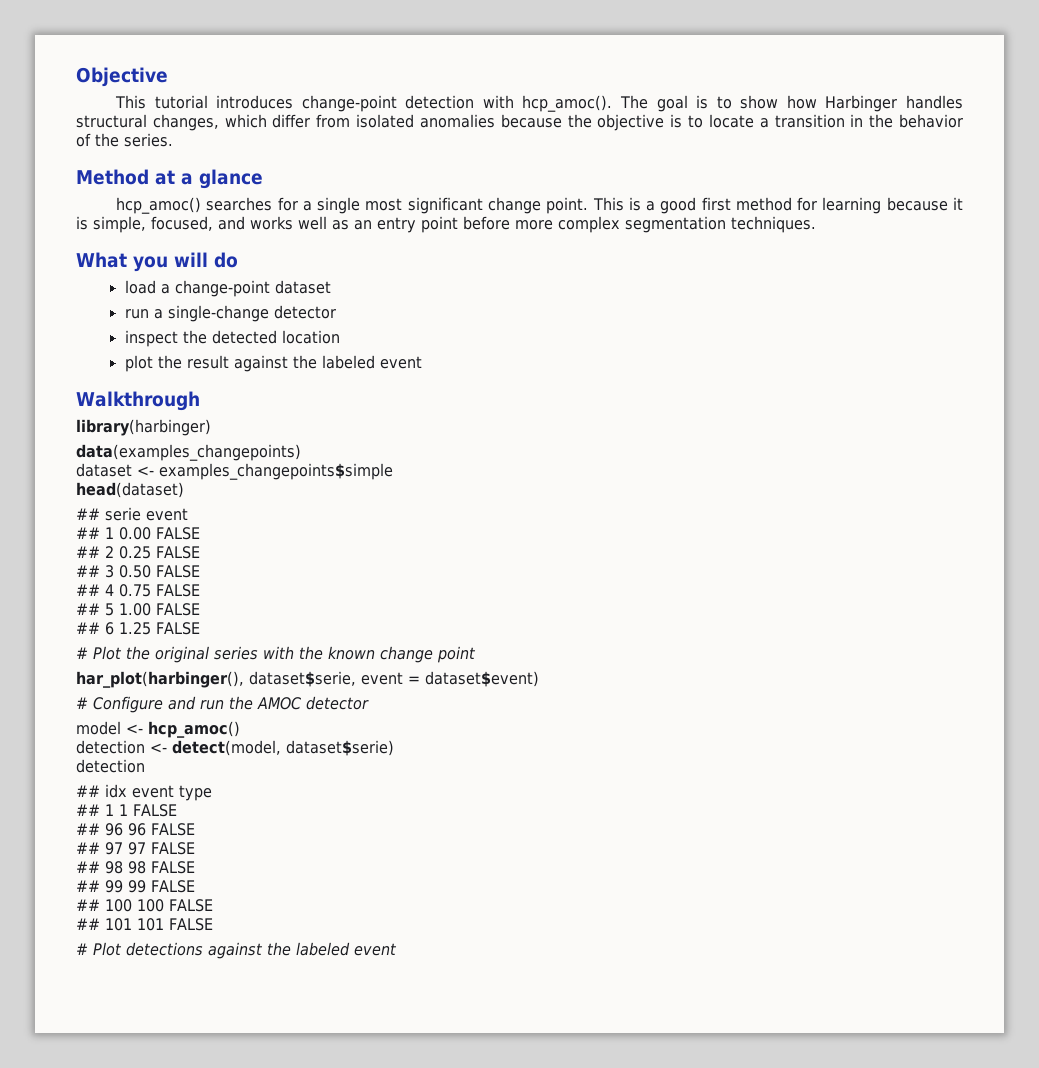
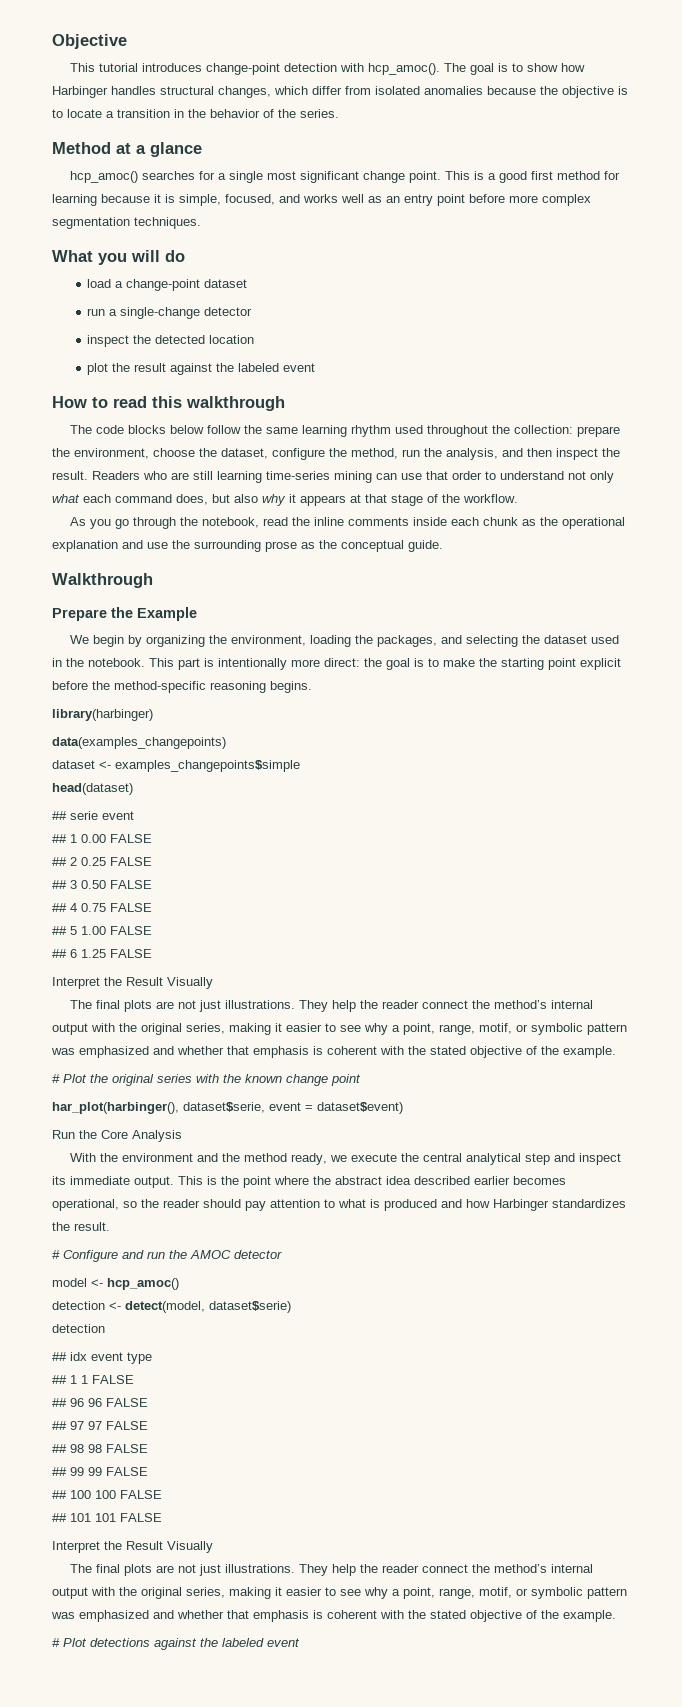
+ How to read this walkthrough
+ The code blocks below follow the same learning rhythm used throughout the collection: prepare the environment, choose the dataset, configure the method, run the analysis, and then inspect the result. Readers who are still learning time-series mining can use that order to understand not only what each command does, but also why it appears at that stage of the workflow.
+ As you go through the notebook, read the inline comments inside each chunk as the operational explanation and use the surrounding prose as the conceptual guide.
  Walkthrough
+ Prepare the Example
+ We begin by organizing the environment, loading the packages, and selecting the dataset used in the notebook. This part is intentionally more direct: the goal is to make the starting point explicit before the method-specific reasoning begins.
  ## 6 1.25 FALSE
+ Interpret the Result Visually
+ The final plots are not just illustrations. They help the reader connect the method’s internal output with the original series, making it easier to see why a point, range, motif, or symbolic pattern was emphasized and whether that emphasis is coherent with the stated objective of the example.
+ Run the Core Analysis
+ With the environment and the method ready, we execute the central analytical step and inspect its immediate output. This is the point where the abstract idea described earlier becomes operational, so the reader should pay attention to what is produced and how Harbinger standardizes the result.
  ## 101 101 FALSE
+ Interpret the Result Visually
+ The final plots are not just illustrations. They help the reader connect the method’s internal output with the original series, making it easier to see why a point, range, motif, or symbolic pattern was emphasized and whether that emphasis is coherent with the stated objective of the example.

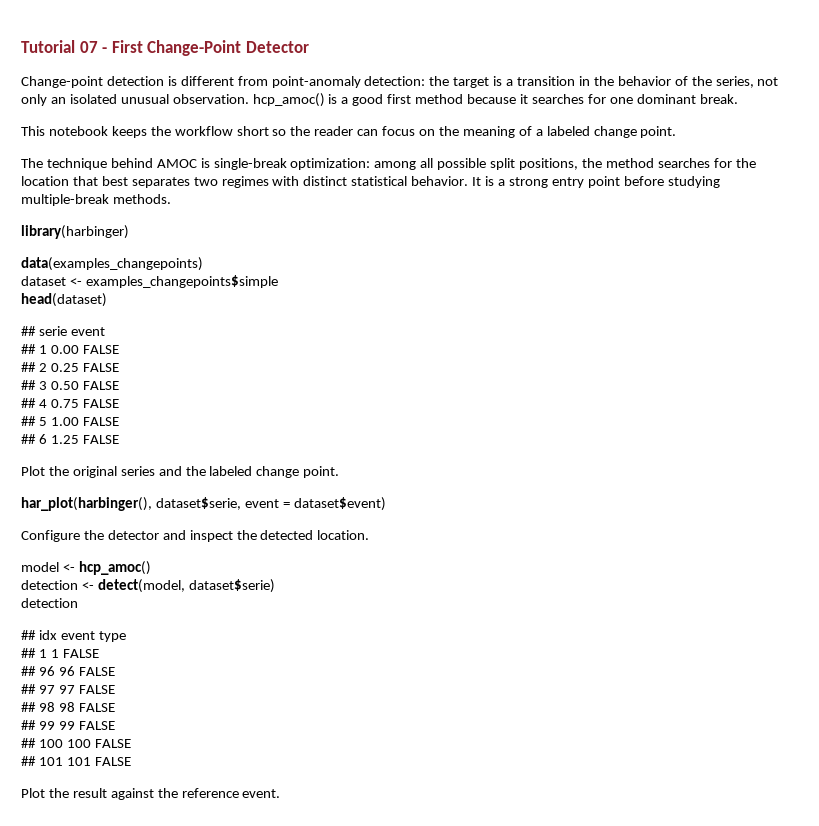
- Objective
- This tutorial introduces change-point detection with hcp_amoc(). The goal is to show how Harbinger handles structural changes, which differ from isolated anomalies because the objective is to locate a transition in the behavior of the series.
- Method at a glance
- hcp_amoc() searches for a single most significant change point. This is a good first method for learning because it is simple, focused, and works well as an entry point before more complex segmentation techniques.
- What you will do
- load a change-point dataset
- run a single-change detector
- inspect the detected location
- plot the result against the labeled event
- How to read this walkthrough
- The code blocks below follow the same learning rhythm used throughout the collection: prepare the environment, choose the dataset, configure the method, run the analysis, and then inspect the result. Readers who are still learning time-series mining can use that order to understand not only what each command does, but also why it appears at that stage of the workflow.
- As you go through the notebook, read the inline comments inside each chunk as the operational explanation and use the surrounding prose as the conceptual guide.
- Walkthrough
- Prepare the Example
- We begin by organizing the environment, loading the packages, and selecting the dataset used in the notebook. This part is intentionally more direct: the goal is to make the starting point explicit before the method-specific reasoning begins.
+ Tutorial 07 - First Change-Point Detector
+ Change-point detection is different from point-anomaly detection: the target is a transition in the behavior of the series, not only an isolated unusual observation. hcp_amoc() is a good first method because it searches for one dominant break.
+ This notebook keeps the workflow short so the reader can focus on the meaning of a labeled change point.
+ The technique behind AMOC is single-break optimization: among all possible split positions, the method searches for the location that best separates two regimes with distinct statistical behavior. It is a strong entry point before studying multiple-break methods.
  ## 6 1.25 FALSE
- Interpret the Result Visually
- The final plots are not just illustrations. They help the reader connect the method’s internal output with the original series, making it easier to see why a point, range, motif, or symbolic pattern was emphasized and whether that emphasis is coherent with the stated objective of the example.
- # Plot the original series with the known change point
+ Plot the original series and the labeled change point.
- Run the Core Analysis
- With the environment and the method ready, we execute the central analytical step and inspect its immediate output. This is the point where the abstract idea described earlier becomes operational, so the reader should pay attention to what is produced and how Harbinger standardizes the result.
- # Configure and run the AMOC detector
+ Configure the detector and inspect the detected location.
  ## 101 101 FALSE
- Interpret the Result Visually
- The final plots are not just illustrations. They help the reader connect the method’s internal output with the original series, making it easier to see why a point, range, motif, or symbolic pattern was emphasized and whether that emphasis is coherent with the stated objective of the example.
- # Plot detections against the labeled event
+ Plot the result against the reference event.

